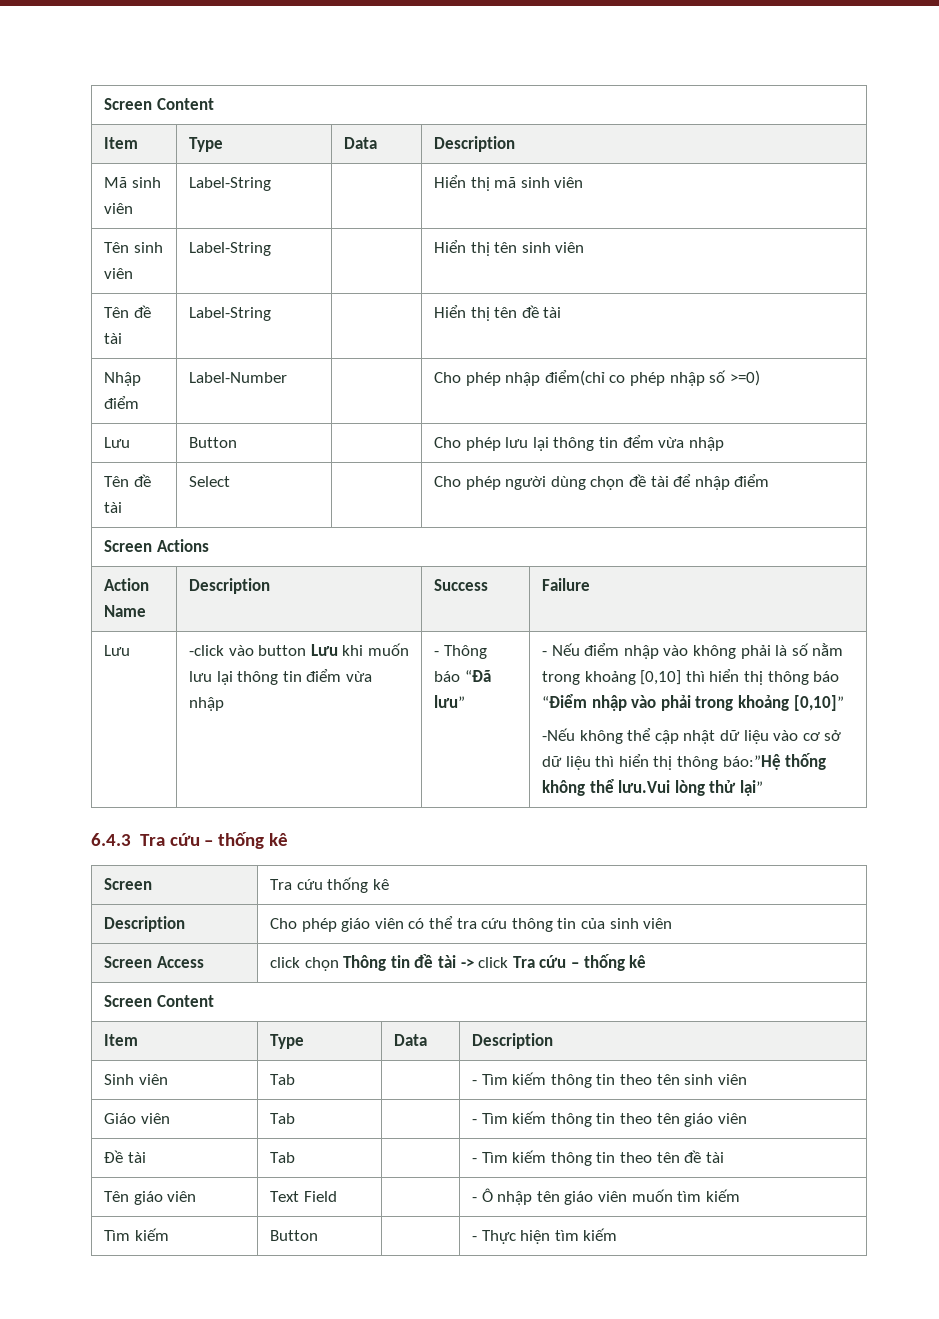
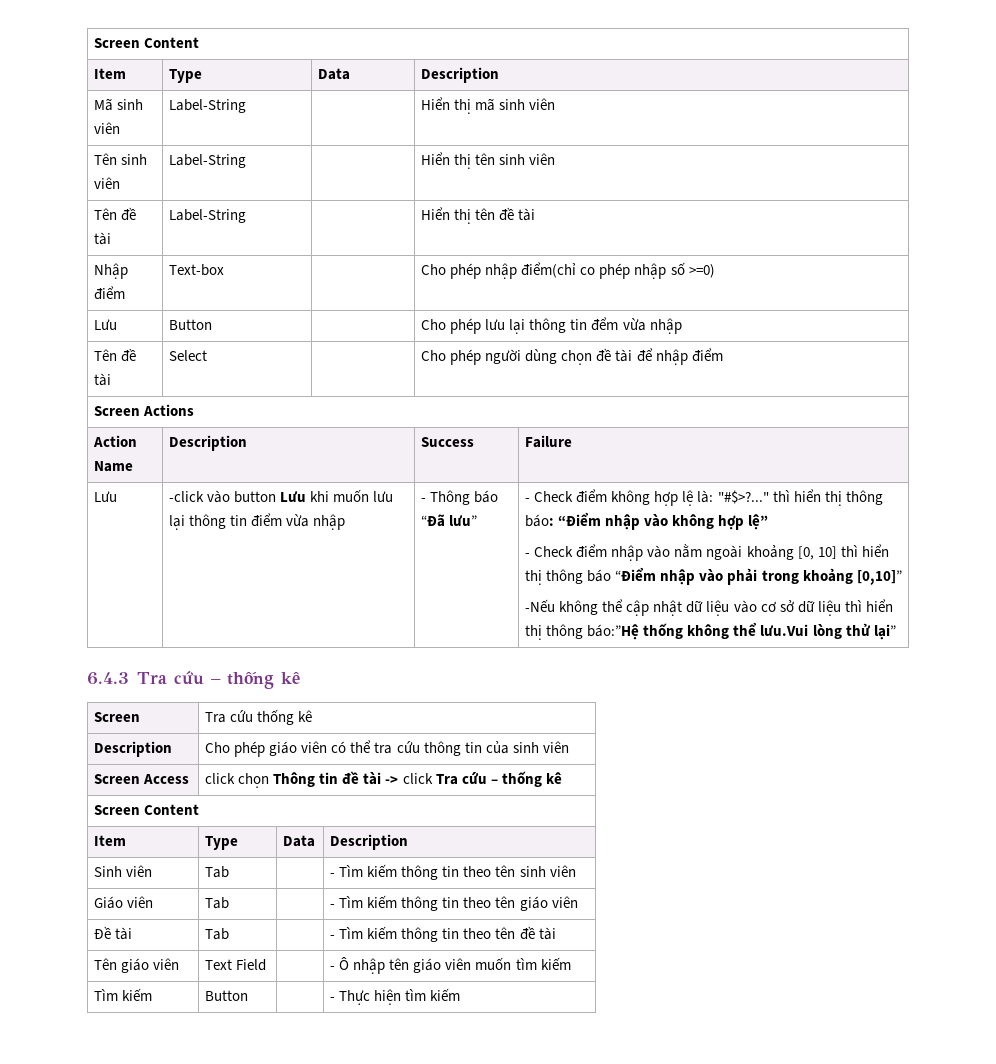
- Nhập điểm | Label-Number | | Cho phép nhập điểm(chỉ co phép nhập số >=0)
+ Nhập điểm | Text-box | | Cho phép nhập điểm(chỉ co phép nhập số >=0)
- - Nếu điểm nhập vào không phải là số nằm trong khoảng [0,10] thì hiển thị thông báo “Điểm nhập vào phải trong khoảng [0,10]”
+ - Check điểm không hợp lệ là: "#$>?..." thì hiển thị thông báo: “Điểm nhập vào không hợp lệ”
+ - Check điểm nhập vào nằm ngoài khoảng [0, 10] thì hiển thị thông báo “Điểm nhập vào phải trong khoảng [0,10]”

